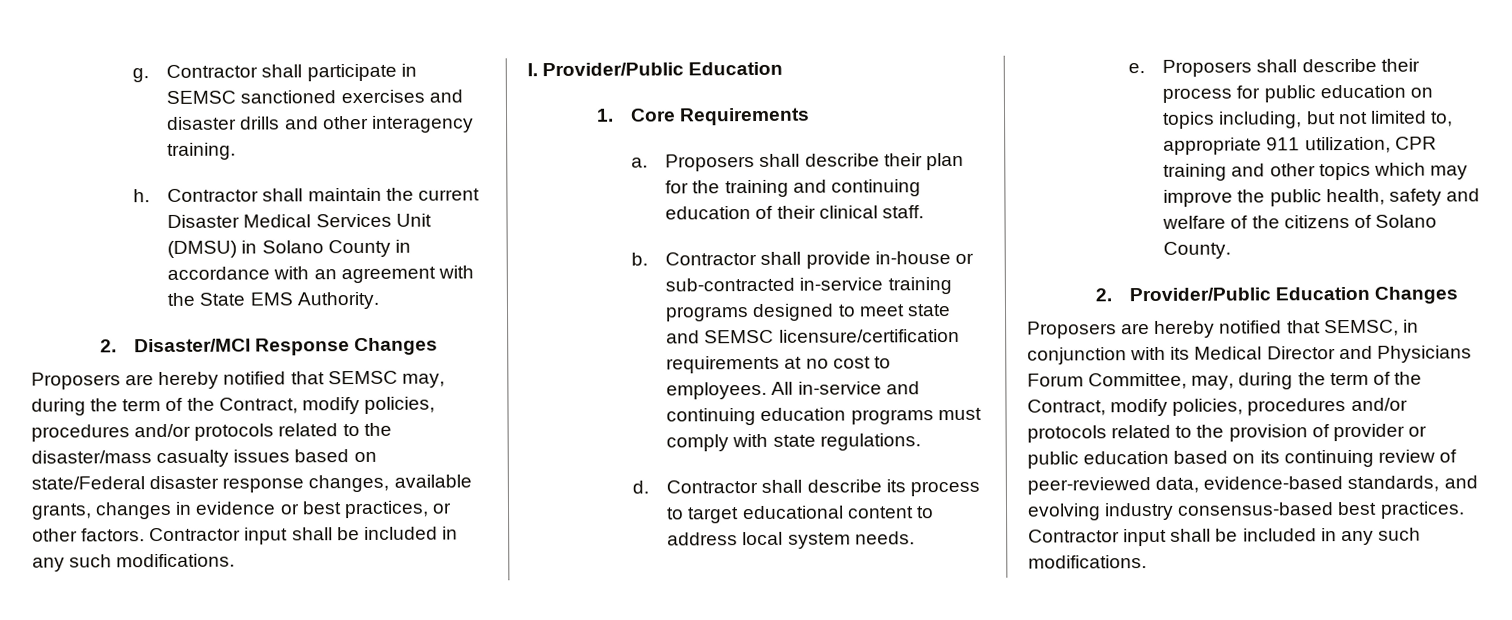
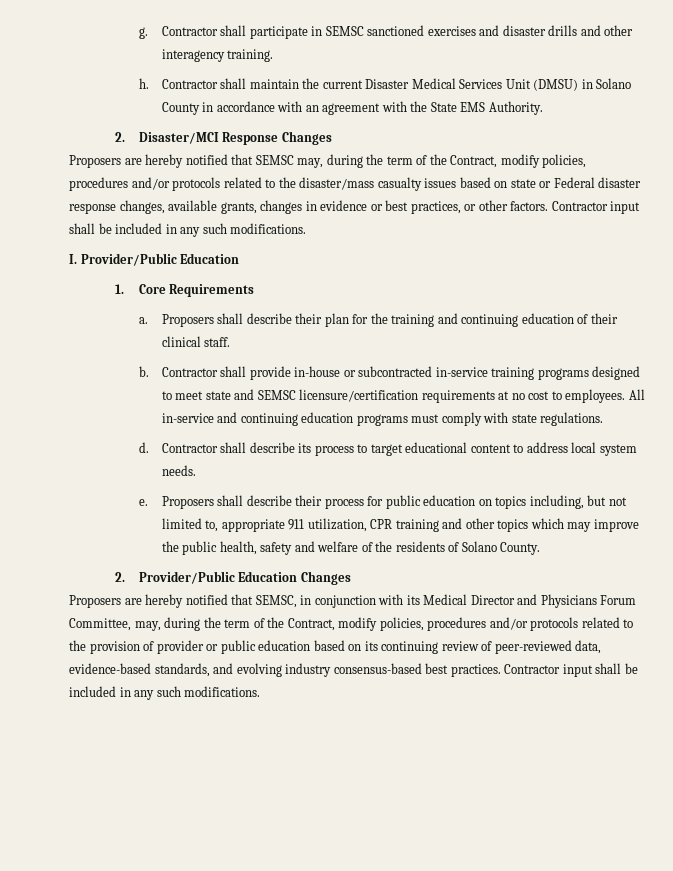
- Proposers are hereby notified that SEMSC may, during the term of the Contract, modify policies, procedures and/or protocols related to the disaster/mass casualty issues based on state/Federal disaster response changes, available grants, changes in evidence or best practices, or other factors.
+ Proposers are hereby notified that SEMSC may, during the term of the Contract, modify policies, procedures and/or protocols related to the disaster/mass casualty issues based on state or Federal disaster response changes, available grants, changes in evidence or best practices, or other factors.
- Contractor shall provide in-house or sub-contracted in-service training programs designed to meet state and SEMSC licensure/certification requirements at no cost to employees.
+ Contractor shall provide in-house or subcontracted in-service training programs designed to meet state and SEMSC licensure/certification requirements at no cost to employees.
- Proposers shall describe their process for public education on topics including, but not limited to, appropriate 911 utilization, CPR training and other topics which may improve the public health, safety and welfare of the citizens of Solano County.
+ Proposers shall describe their process for public education on topics including, but not limited to, appropriate 911 utilization, CPR training and other topics which may improve the public health, safety and welfare of the residents of Solano County.

